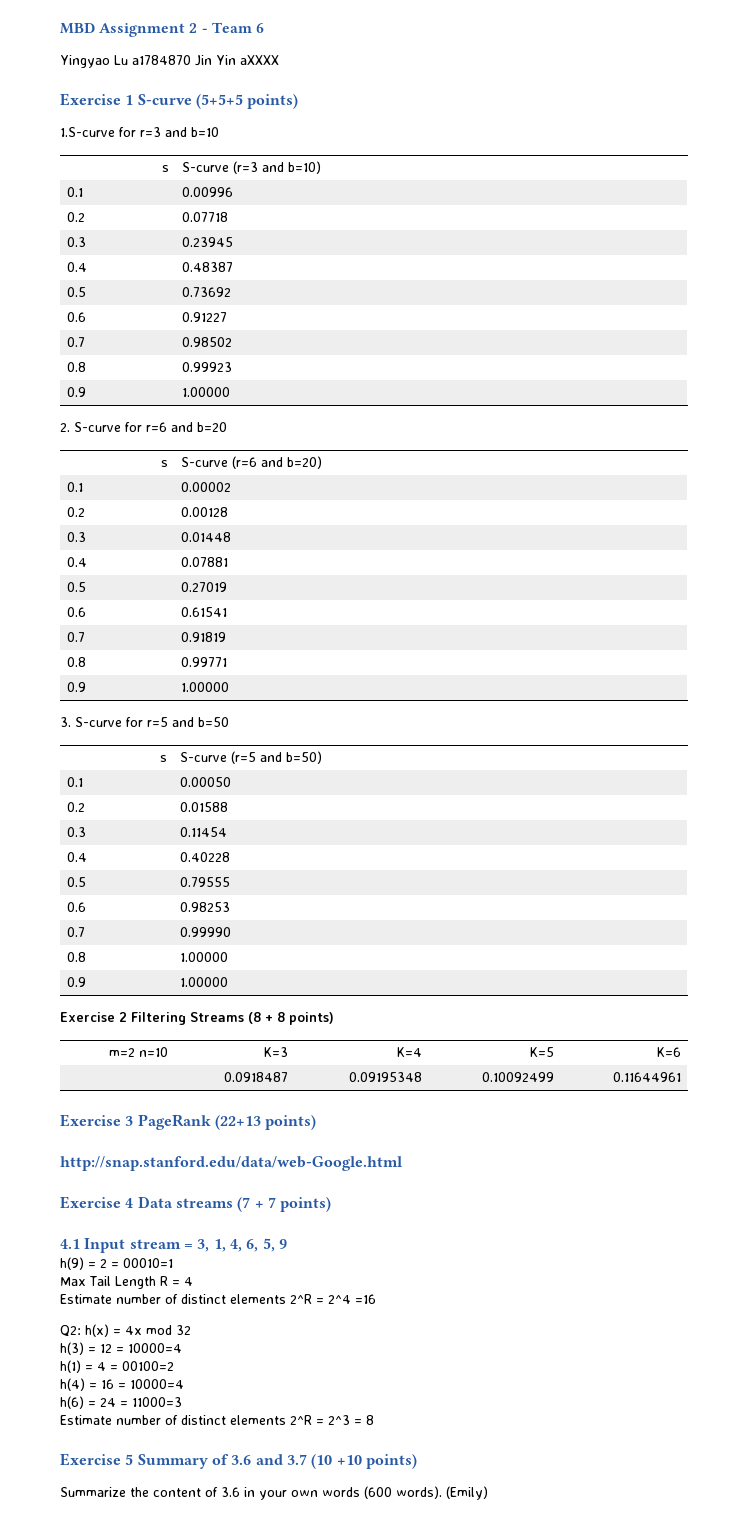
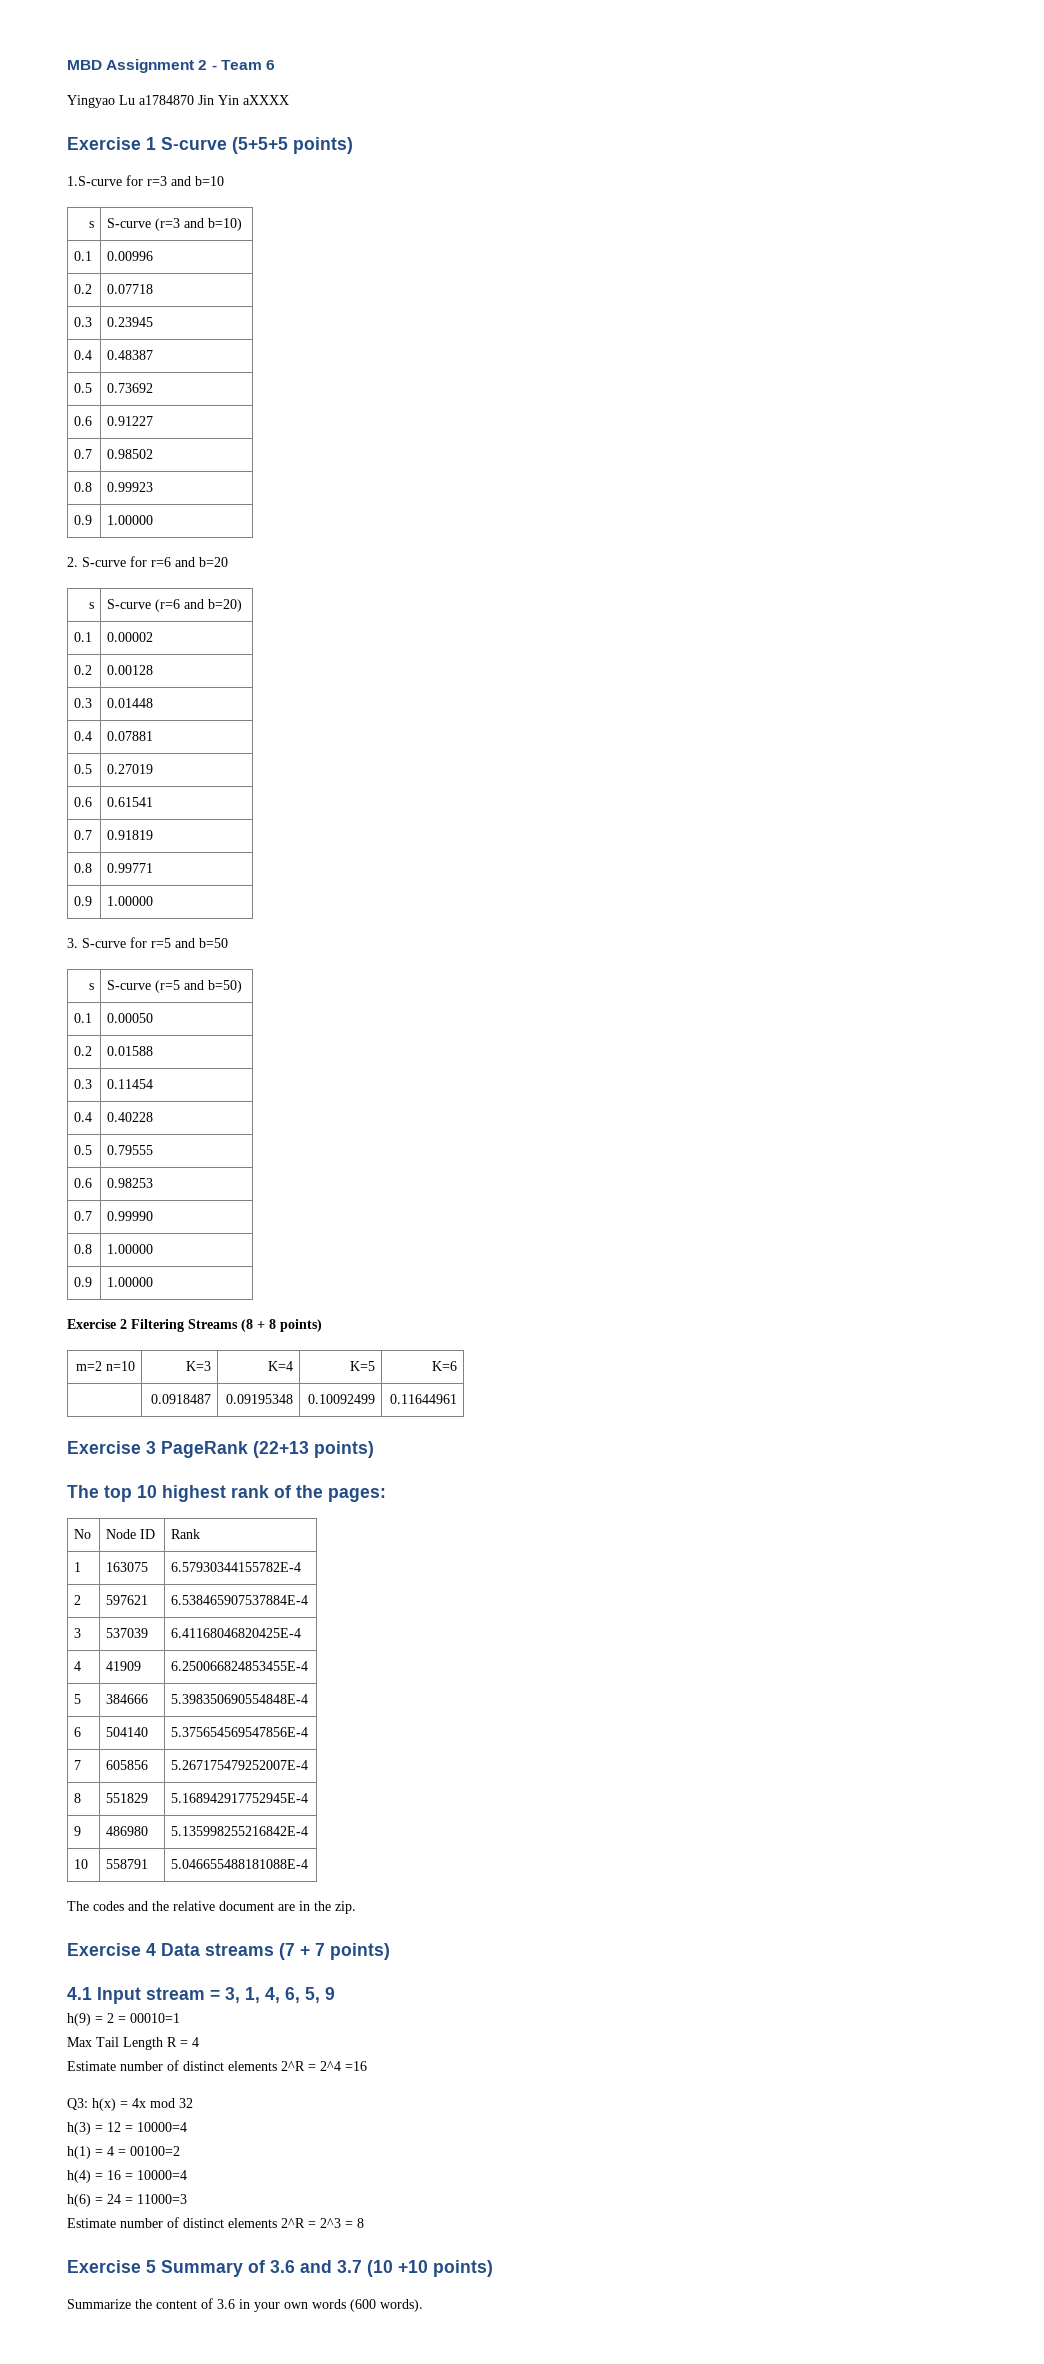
- http://snap.stanford.edu/data/web-Google.html
+ The top 10 highest rank of the pages:
+ No | Node ID | Rank
+ 1 | 163075 | 6.57930344155782E-4
+ 2 | 597621 | 6.538465907537884E-4
+ 3 | 537039 | 6.41168046820425E-4
+ 4 | 41909 | 6.250066824853455E-4
+ 5 | 384666 | 5.398350690554848E-4
+ 6 | 504140 | 5.375654569547856E-4
+ 7 | 605856 | 5.267175479252007E-4
+ 8 | 551829 | 5.168942917752945E-4
+ 9 | 486980 | 5.135998255216842E-4
+ 10 | 558791 | 5.046655488181088E-4
+ The codes and the relative document are in the zip.
- Q2: h(x) = 4x mod 32
+ Q3: h(x) = 4x mod 32
- (Emily)

